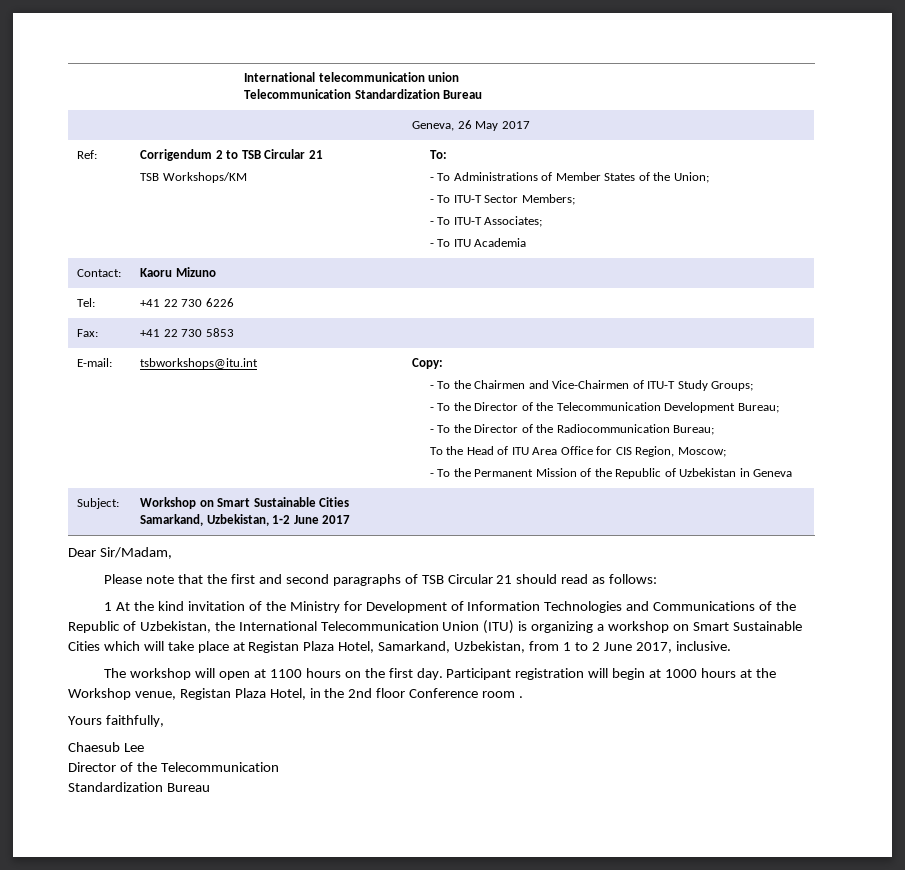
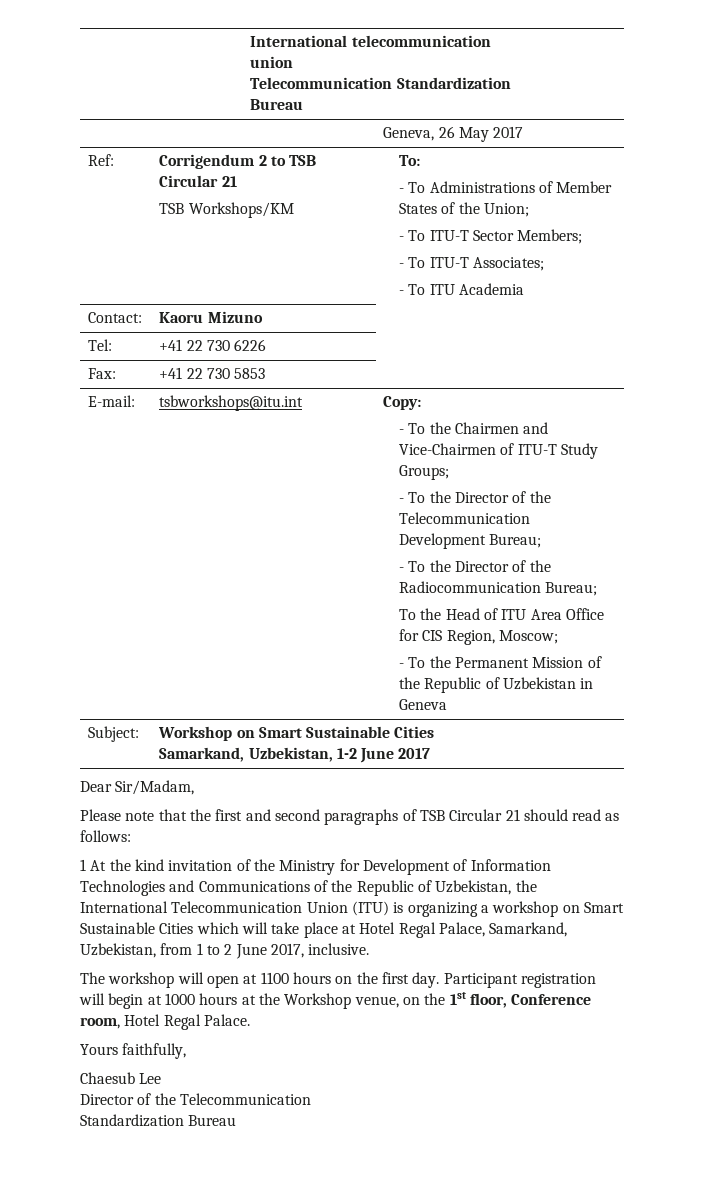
- 1 At the kind invitation of the Ministry for Development of Information Technologies and Communications of the Republic of Uzbekistan, the International Telecommunication Union (ITU) is organizing a workshop on Smart Sustainable Cities which will take place at Registan Plaza Hotel, Samarkand, Uzbekistan, from 1 to 2 June 2017, inclusive.
+ 1 At the kind invitation of the Ministry for Development of Information Technologies and Communications of the Republic of Uzbekistan, the International Telecommunication Union (ITU) is organizing a workshop on Smart Sustainable Cities which will take place at Hotel Regal Palace, Samarkand, Uzbekistan, from 1 to 2 June 2017, inclusive.
- Participant registration will begin at 1000 hours at the Workshop venue, Registan Plaza Hotel, in the 2nd floor Conference room .
+ Participant registration will begin at 1000 hours at the Workshop venue, on the 1st floor, Conference room, Hotel Regal Palace.

